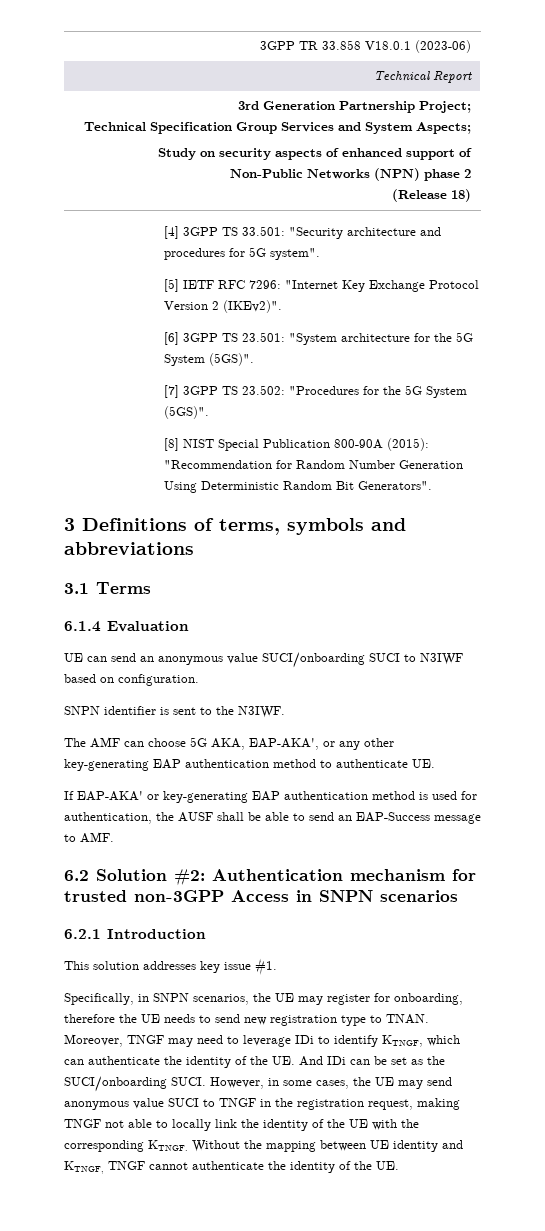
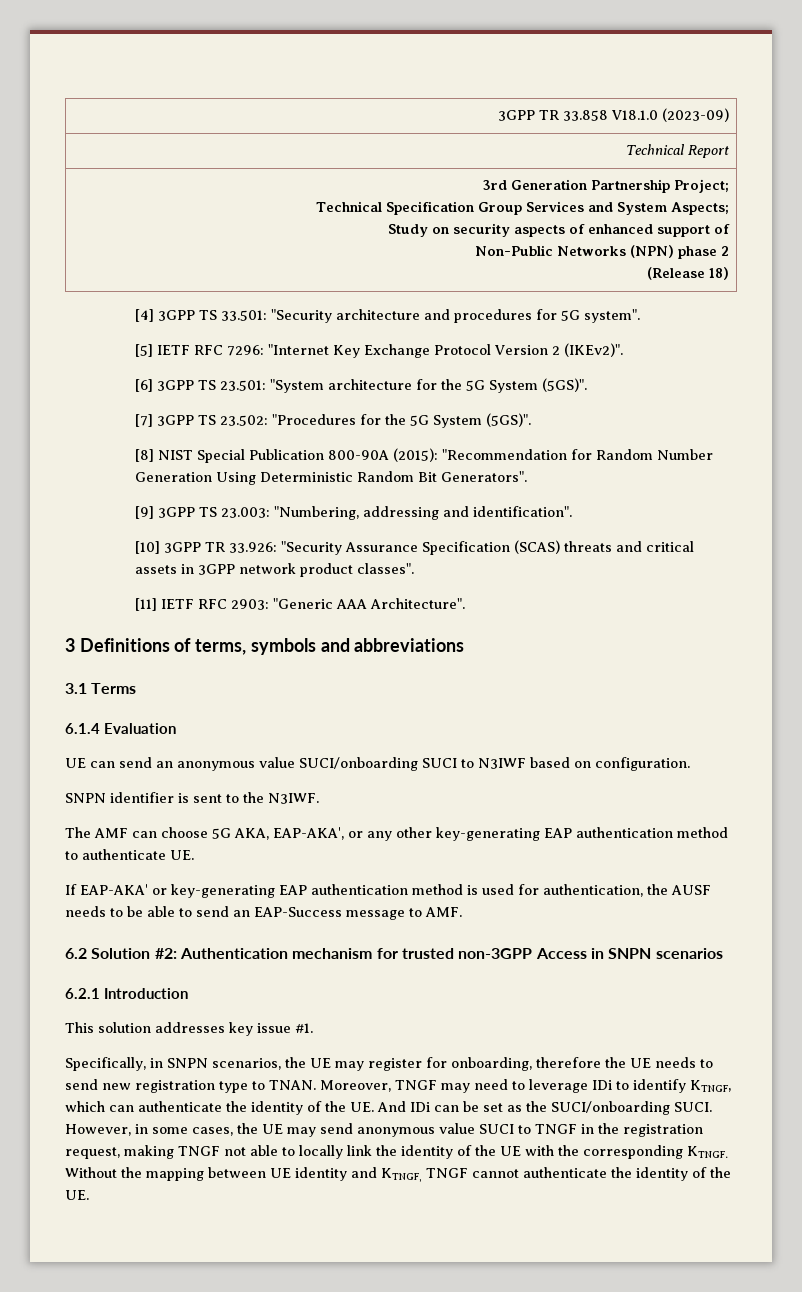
- 3GPP TR 33.858 V18.0.1 (2023-06)
+ 3GPP TR 33.858 V18.1.0 (2023-09)
+ [9] 3GPP TS 23.003: "Numbering, addressing and identification".
+ [10] 3GPP TR 33.926: "Security Assurance Specification (SCAS) threats and critical assets in 3GPP network product classes".
+ [11] IETF RFC 2903: "Generic AAA Architecture".
- If EAP-AKA' or key-generating EAP authentication method is used for authentication, the AUSF shall be able to send an EAP-Success message to AMF.
+ If EAP-AKA' or key-generating EAP authentication method is used for authentication, the AUSF needs to be able to send an EAP-Success message to AMF.

